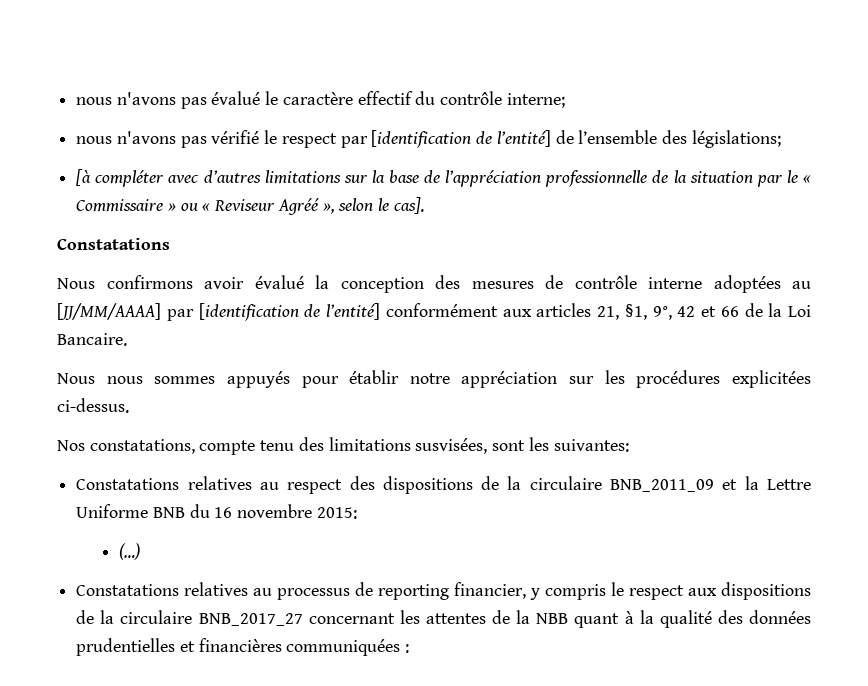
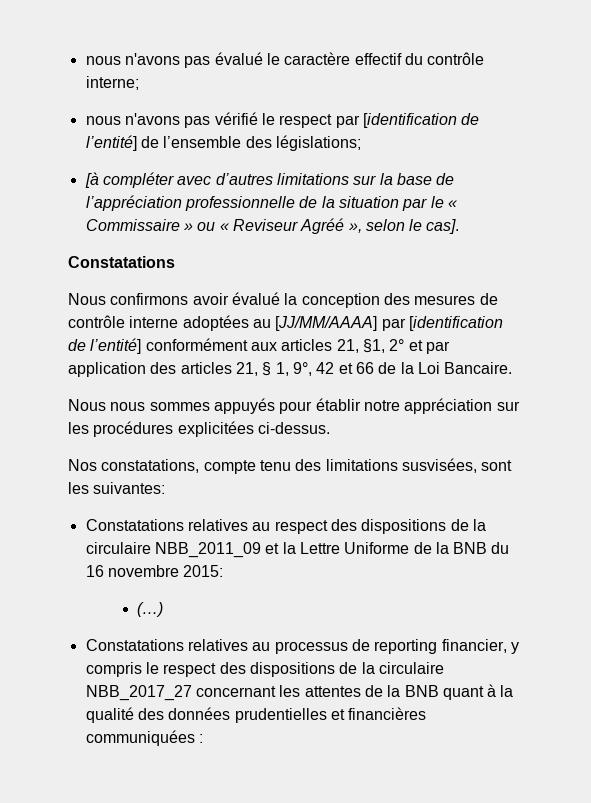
- Nous confirmons avoir évalué la conception des mesures de contrôle interne adoptées au [JJ/MM/AAAA] par [identification de l’entité] conformément aux articles 21, §1, 9°, 42 et 66 de la Loi Bancaire.
+ Nous confirmons avoir évalué la conception des mesures de contrôle interne adoptées au [JJ/MM/AAAA] par [identification de l’entité] conformément aux articles 21, §1, 2° et par application des articles 21, § 1, 9°, 42 et 66 de la Loi Bancaire.
- Constatations relatives au respect des dispositions de la circulaire BNB_2011_09 et la Lettre Uniforme BNB du 16 novembre 2015:
+ Constatations relatives au respect des dispositions de la circulaire NBB_2011_09 et la Lettre Uniforme de la BNB du 16 novembre 2015:
- Constatations relatives au processus de reporting financier, y compris le respect aux dispositions de la circulaire BNB_2017_27 concernant les attentes de la NBB quant à la qualité des données prudentielles et financières communiquées :
+ Constatations relatives au processus de reporting financier, y compris le respect des dispositions de la circulaire NBB_2017_27 concernant les attentes de la BNB quant à la qualité des données prudentielles et financières communiquées :

